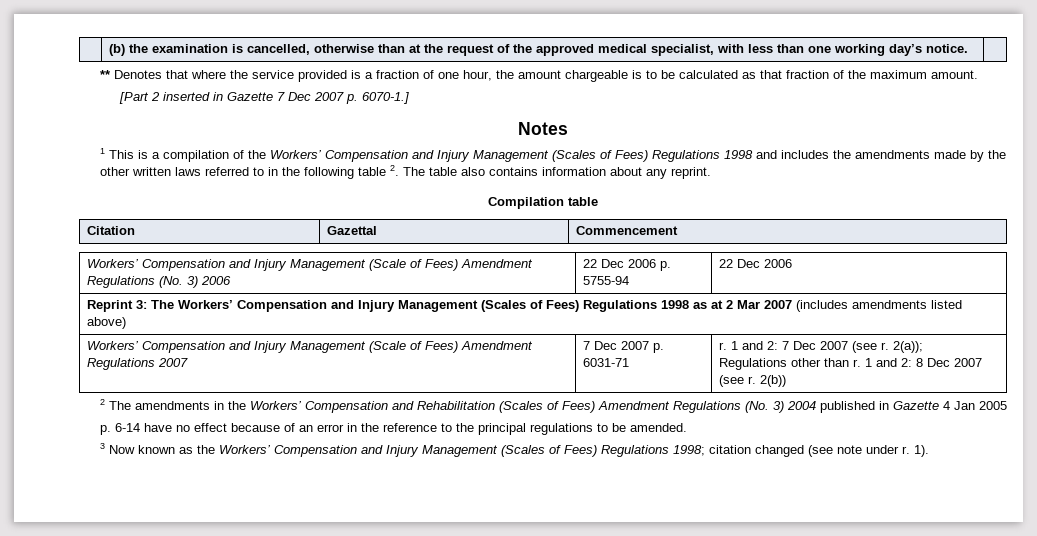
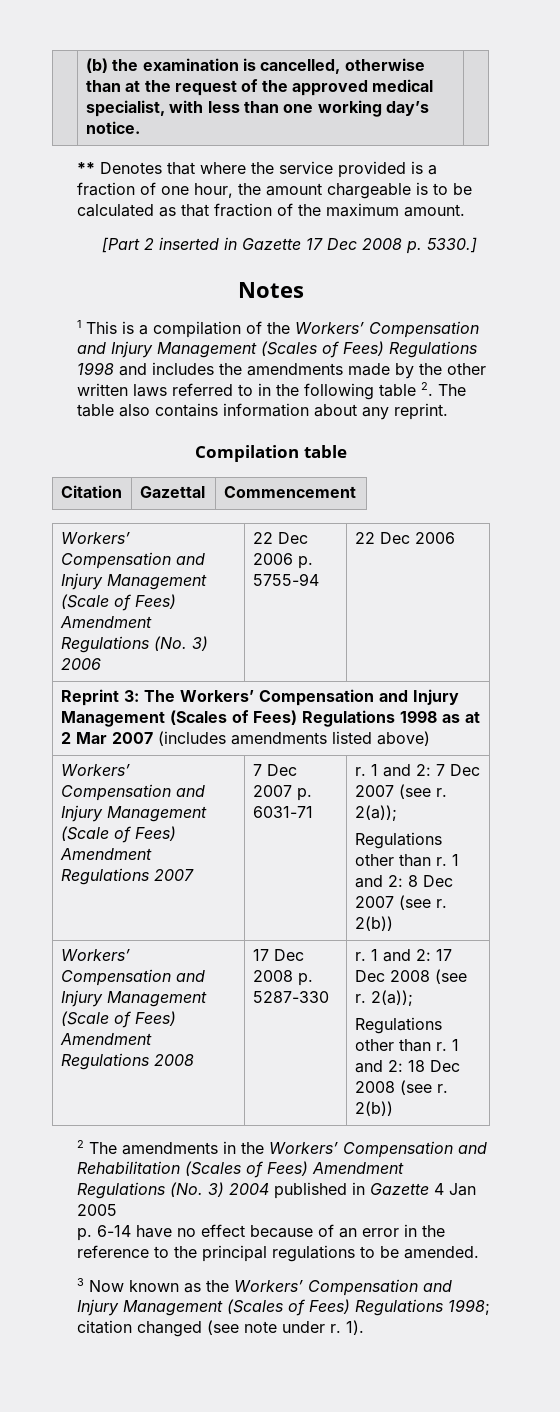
- [Part 2 inserted in Gazette 7 Dec 2007 p. 6070-1.]
+ [Part 2 inserted in Gazette 17 Dec 2008 p. 5330.]
+ Workers’ Compensation and Injury Management (Scale of Fees) Amendment Regulations 2008 | 17 Dec 2008 p. 5287-330 | r. 1 and 2: 17 Dec 2008 (see r. 2(a));
+ Regulations other than r. 1 and 2: 18 Dec 2008 (see r. 2(b))

